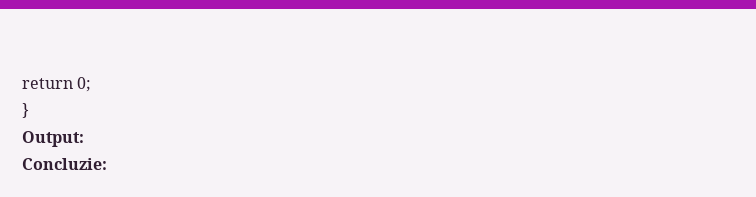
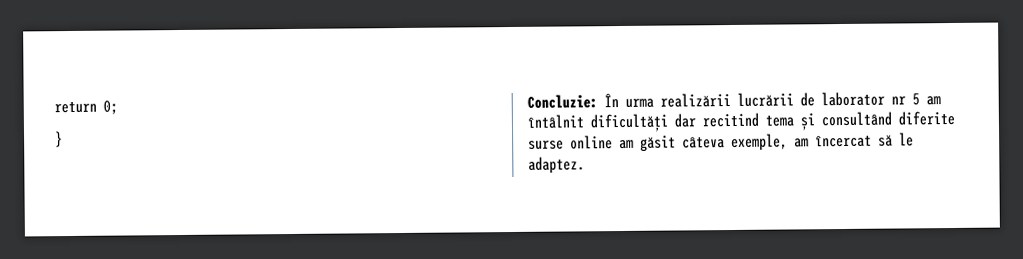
- Output:
- Concluzie:
+ Concluzie: În urma realizării lucrării de laborator nr 5 am întâlnit dificultăți dar recitind tema și consultând diferite surse online am găsit câteva exemple, am încercat să le adaptez.

